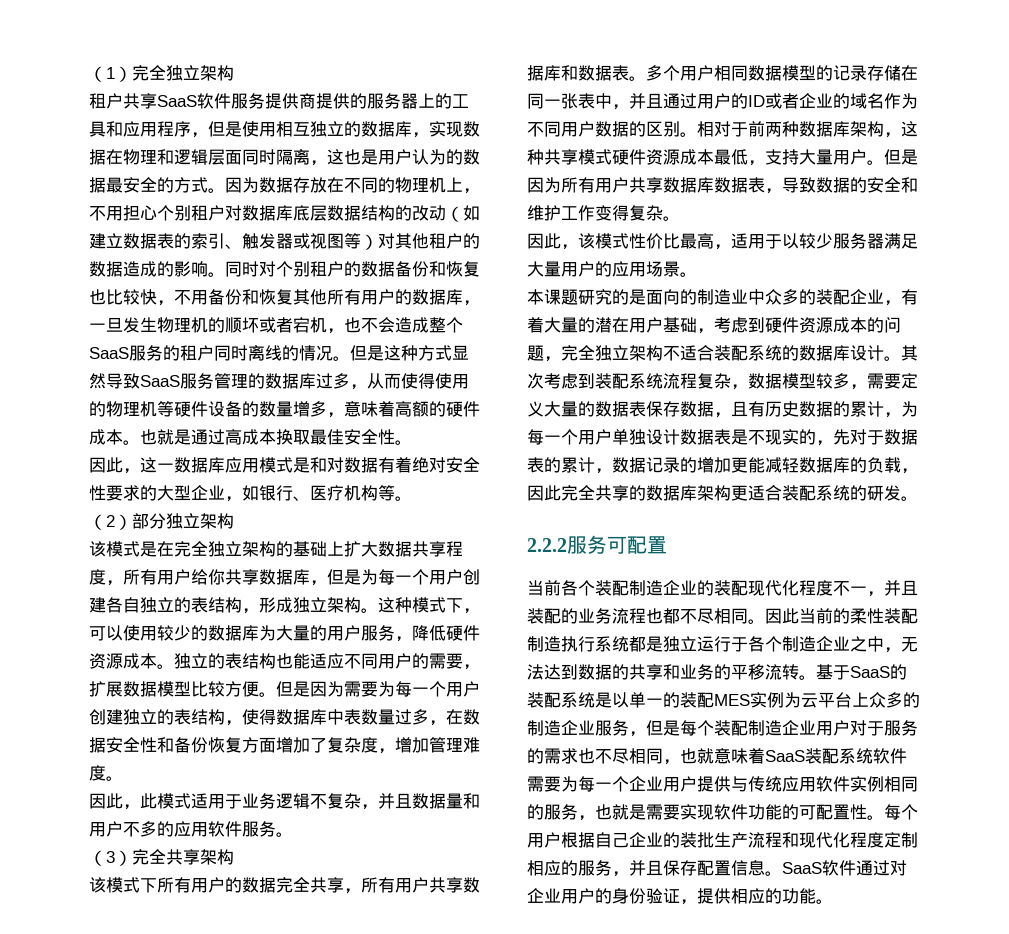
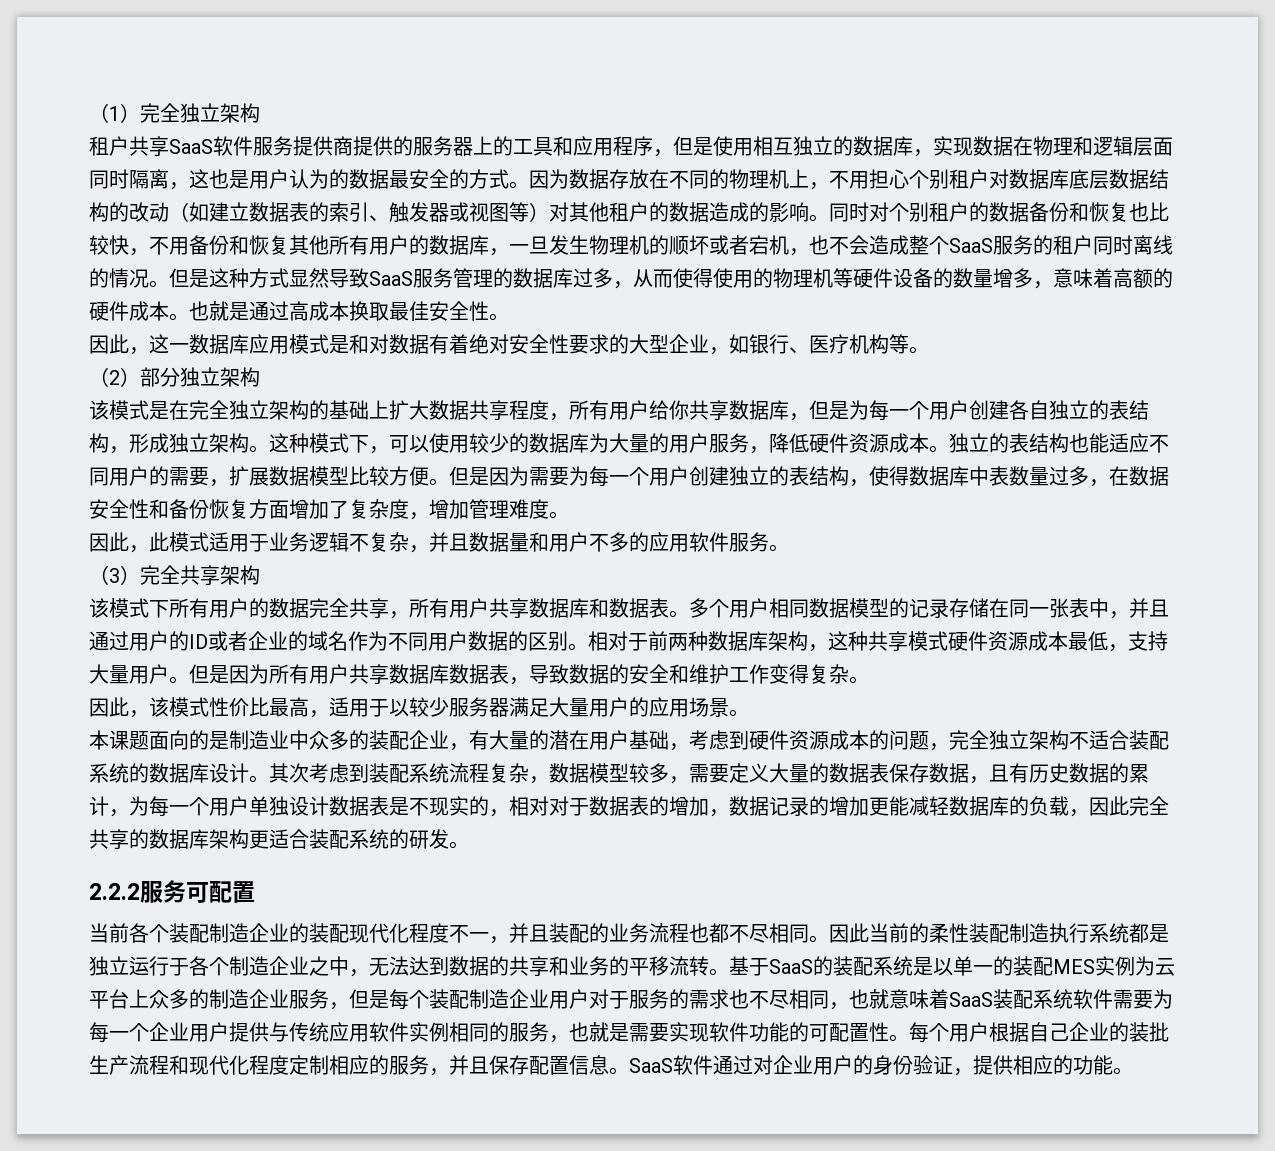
- 本课题研究的是面向的制造业中众多的装配企业，有着大量的潜在用户基础，考虑到硬件资源成本的问题，完全独立架构不适合装配系统的数据库设计。
+ 本课题面向的是制造业中众多的装配企业，有大量的潜在用户基础，考虑到硬件资源成本的问题，完全独立架构不适合装配系统的数据库设计。
- 其次考虑到装配系统流程复杂，数据模型较多，需要定义大量的数据表保存数据，且有历史数据的累计，为每一个用户单独设计数据表是不现实的，先对于数据表的累计，数据记录的增加更能减轻数据库的负载，因此完全共享的数据库架构更适合装配系统的研发。
+ 其次考虑到装配系统流程复杂，数据模型较多，需要定义大量的数据表保存数据，且有历史数据的累计，为每一个用户单独设计数据表是不现实的，相对对于数据表的增加，数据记录的增加更能减轻数据库的负载，因此完全共享的数据库架构更适合装配系统的研发。

